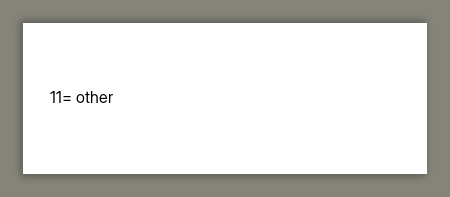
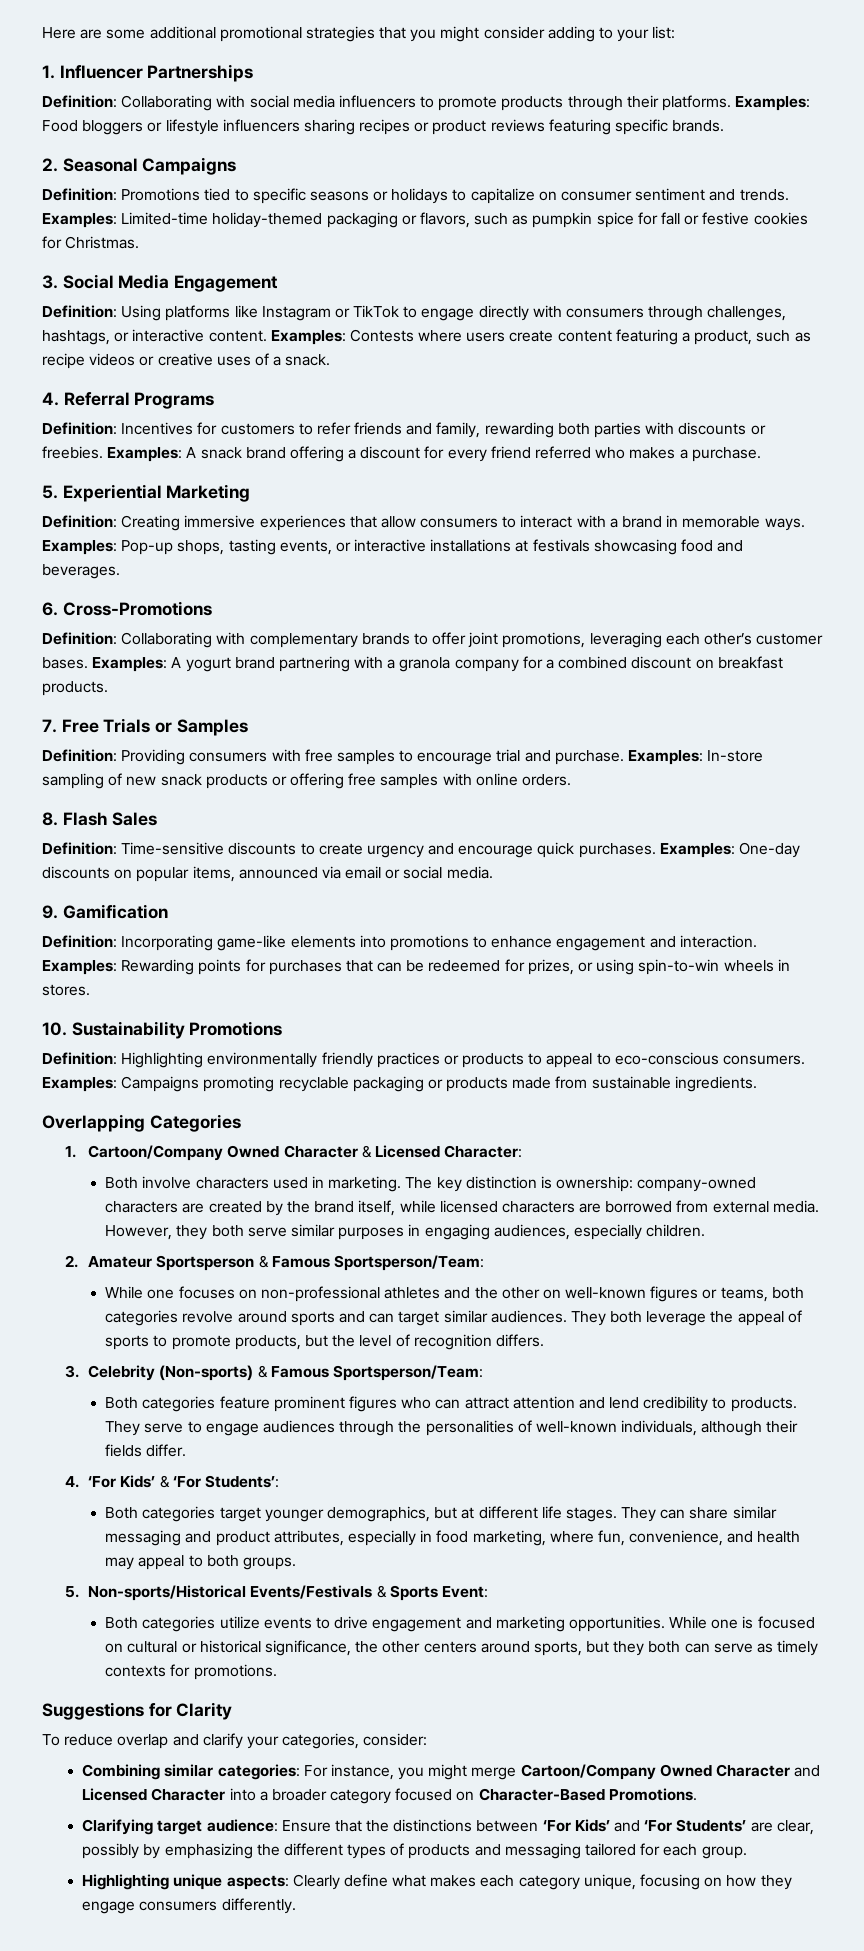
- 11= other
+ Here are some additional promotional strategies that you might consider adding to your list:
+ 1. Influencer Partnerships
+ Definition: Collaborating with social media influencers to promote products through their platforms. Examples: Food bloggers or lifestyle influencers sharing recipes or product reviews featuring specific brands.
+ 2. Seasonal Campaigns
+ Definition: Promotions tied to specific seasons or holidays to capitalize on consumer sentiment and trends. Examples: Limited-time holiday-themed packaging or flavors, such as pumpkin spice for fall or festive cookies for Christmas.
+ 3. Social Media Engagement
+ Definition: Using platforms like Instagram or TikTok to engage directly with consumers through challenges, hashtags, or interactive content. Examples: Contests where users create content featuring a product, such as recipe videos or creative uses of a snack.
+ 4. Referral Programs
+ Definition: Incentives for customers to refer friends and family, rewarding both parties with discounts or freebies. Examples: A snack brand offering a discount for every friend referred who makes a purchase.
+ 5. Experiential Marketing
+ Definition: Creating immersive experiences that allow consumers to interact with a brand in memorable ways. Examples: Pop-up shops, tasting events, or interactive installations at festivals showcasing food and beverages.
+ 6. Cross-Promotions
+ Definition: Collaborating with complementary brands to offer joint promotions, leveraging each other’s customer bases. Examples: A yogurt brand partnering with a granola company for a combined discount on breakfast products.
+ 7. Free Trials or Samples
+ Definition: Providing consumers with free samples to encourage trial and purchase. Examples: In-store sampling of new snack products or offering free samples with online orders.
+ 8. Flash Sales
+ Definition: Time-sensitive discounts to create urgency and encourage quick purchases. Examples: One-day discounts on popular items, announced via email or social media.
+ 9. Gamification
+ Definition: Incorporating game-like elements into promotions to enhance engagement and interaction. Examples: Rewarding points for purchases that can be redeemed for prizes, or using spin-to-win wheels in stores.
+ 10. Sustainability Promotions
+ Definition: Highlighting environmentally friendly practices or products to appeal to eco-conscious consumers. Examples: Campaigns promoting recyclable packaging or products made from sustainable ingredients.
+ Overlapping Categories
+ 1. Cartoon/Company Owned Character & Licensed Character:
+ Both involve characters used in marketing. The key distinction is ownership: company-owned characters are created by the brand itself, while licensed characters are borrowed from external media. However, they both serve similar purposes in engaging audiences, especially children.
+ 2. Amateur Sportsperson & Famous Sportsperson/Team:
+ While one focuses on non-professional athletes and the other on well-known figures or teams, both categories revolve around sports and can target similar audiences. They both leverage the appeal of sports to promote products, but the level of recognition differs.
+ 3. Celebrity (Non-sports) & Famous Sportsperson/Team:
+ Both categories feature prominent figures who can attract attention and lend credibility to products. They serve to engage audiences through the personalities of well-known individuals, although their fields differ.
+ 4. ‘For Kids’ & ‘For Students’:
+ Both categories target younger demographics, but at different life stages. They can share similar messaging and product attributes, especially in food marketing, where fun, convenience, and health may appeal to both groups.
+ 5. Non-sports/Historical Events/Festivals & Sports Event:
+ Both categories utilize events to drive engagement and marketing opportunities. While one is focused on cultural or historical significance, the other centers around sports, but they both can serve as timely contexts for promotions.
+ Suggestions for Clarity
+ To reduce overlap and clarify your categories, consider:
+ Combining similar categories: For instance, you might merge Cartoon/Company Owned Character and Licensed Character into a broader category focused on Character-Based Promotions.
+ Clarifying target audience: Ensure that the distinctions between ‘For Kids’ and ‘For Students’ are clear, possibly by emphasizing the different types of products and messaging tailored for each group.
+ Highlighting unique aspects: Clearly define what makes each category unique, focusing on how they engage consumers differently.

